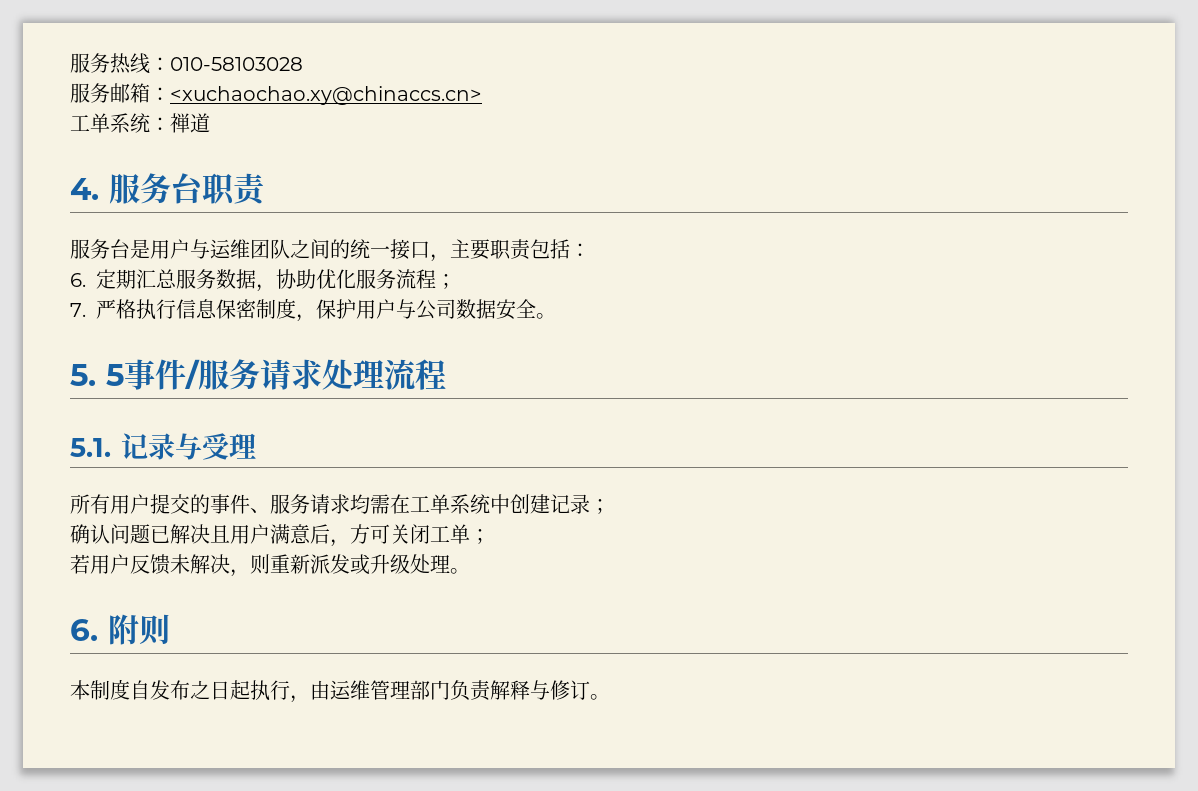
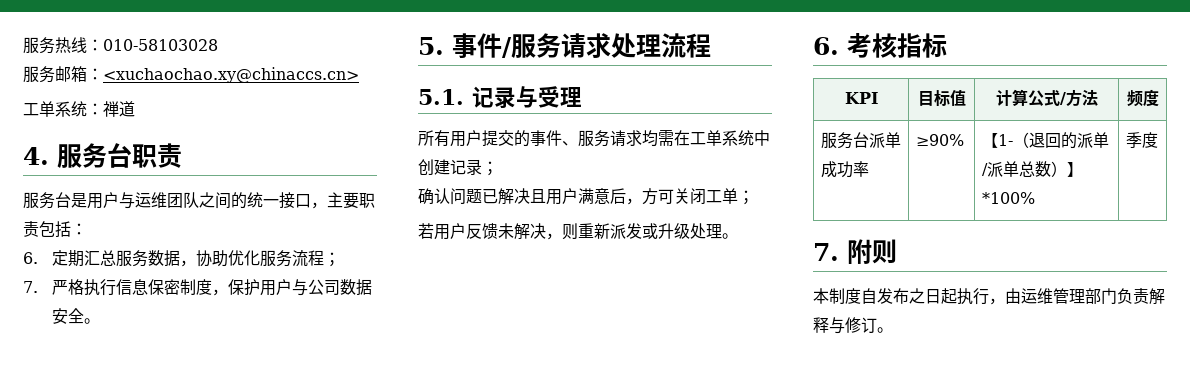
- 5. 5事件/服务请求处理流程
+ 5.事件/服务请求处理流程
- 6.附则
+ 6.考核指标
+ KPI | 目标值 | 计算公式/方法 | 频度
+ 服务台派单成功率 | ≥90% | 【1-（退回的派单/派单总数）】*100% | 季度
+ 7.附则

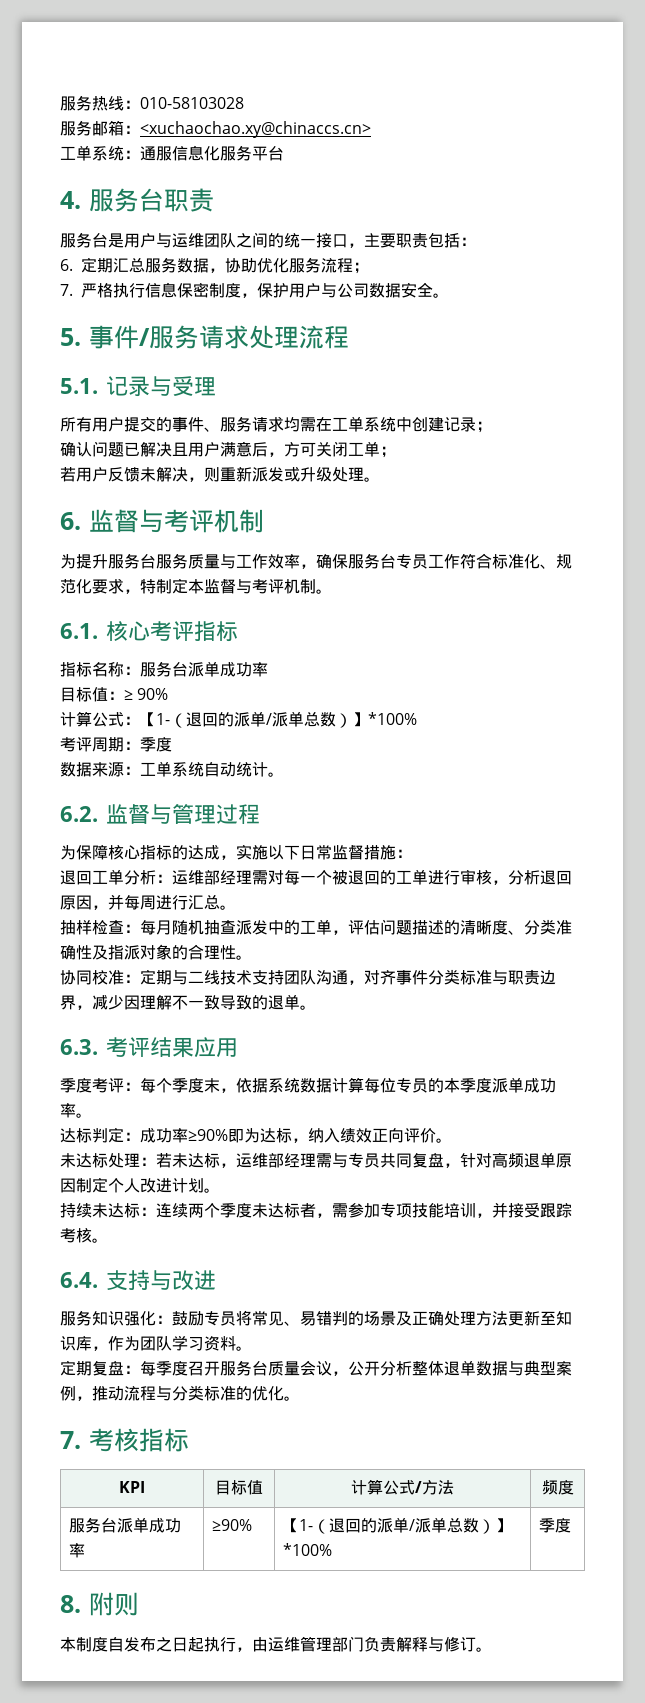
- 工单系统：禅道
+ 工单系统：通服信息化服务平台
- 6.考核指标
+ 6.监督与考评机制
+ 为提升服务台服务质量与工作效率，确保服务台专员工作符合标准化、规范化要求，特制定本监督与考评机制。
+ 6.1.核心考评指标
+ 指标名称：服务台派单成功率
+ 目标值：≥ 90%
+ 计算公式：【1-（退回的派单/派单总数）】*100%
+ 考评周期：季度
+ 数据来源：工单系统自动统计。
+ 6.2.监督与管理过程
+ 为保障核心指标的达成，实施以下日常监督措施：
+ 退回工单分析：运维部经理需对每一个被退回的工单进行审核，分析退回原因，并每周进行汇总。
+ 抽样检查：每月随机抽查派发中的工单，评估问题描述的清晰度、分类准确性及指派对象的合理性。
+ 协同校准：定期与二线技术支持团队沟通，对齐事件分类标准与职责边界，减少因理解不一致导致的退单。
+ 6.3.考评结果应用
+ 季度考评：每个季度末，依据系统数据计算每位专员的本季度派单成功率。
+ 达标判定：成功率≥90%即为达标，纳入绩效正向评价。
+ 未达标处理：若未达标，运维部经理需与专员共同复盘，针对高频退单原因制定个人改进计划。
+ 持续未达标：连续两个季度未达标者，需参加专项技能培训，并接受跟踪考核。
+ 6.4.支持与改进
+ 服务知识强化：鼓励专员将常见、易错判的场景及正确处理方法更新至知识库，作为团队学习资料。
+ 定期复盘：每季度召开服务台质量会议，公开分析整体退单数据与典型案例，推动流程与分类标准的优化。
+ 7.考核指标
- 7.附则
+ 8.附则

